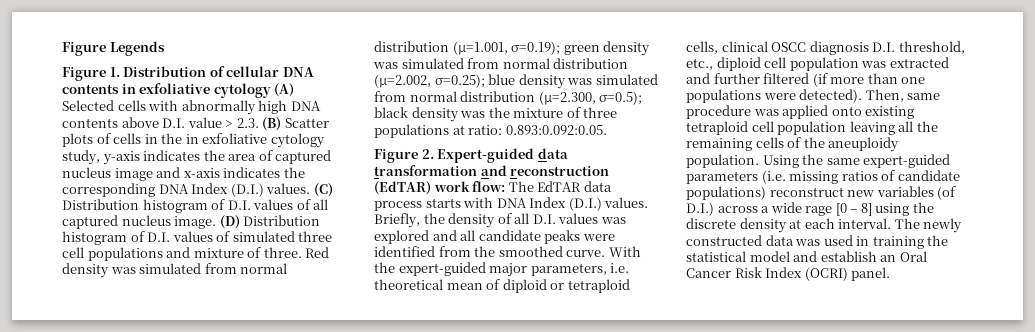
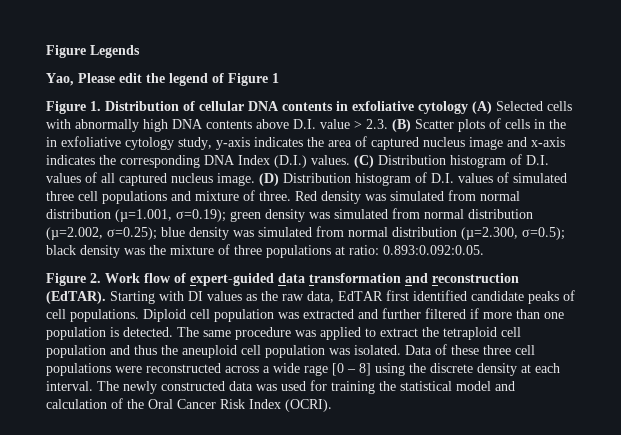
+ Yao, Please edit the legend of Figure 1
- Figure 2. Expert-guided data transformation and reconstruction (EdTAR) work flow: The EdTAR data process starts with DNA Index (D.I.) values. Briefly, the density of all D.I. values was explored and all candidate peaks were identified from the smoothed curve. With the expert-guided major parameters, i.e. theoretical mean of diploid or tetraploid cells, clinical OSCC diagnosis D.I. threshold, etc., diploid cell population was extracted and further filtered (if more than one populations were detected). Then, same procedure was applied onto existing tetraploid cell population leaving all the remaining cells of the aneuploidy population. Using the same expert-guided parameters (i.e. missing ratios of candidate populations) reconstruct new variables (of D.I.) across a wide rage [0 – 8] using the discrete density at each interval.
+ Figure 2. Work flow of expert-guided data transformation and reconstruction (EdTAR). Starting with DI values as the raw data, EdTAR first identified candidate peaks of cell populations. Diploid cell population was extracted and further filtered if more than one population is detected. The same procedure was applied to extract the tetraploid cell population and thus the aneuploid cell population was isolated. Data of these three cell populations were reconstructed across a wide rage [0 – 8] using the discrete density at each interval.
- The newly constructed data was used in training the statistical model and establish an Oral Cancer Risk Index (OCRI) panel.
+ The newly constructed data was used for training the statistical model and calculation of the Oral Cancer Risk Index (OCRI).

